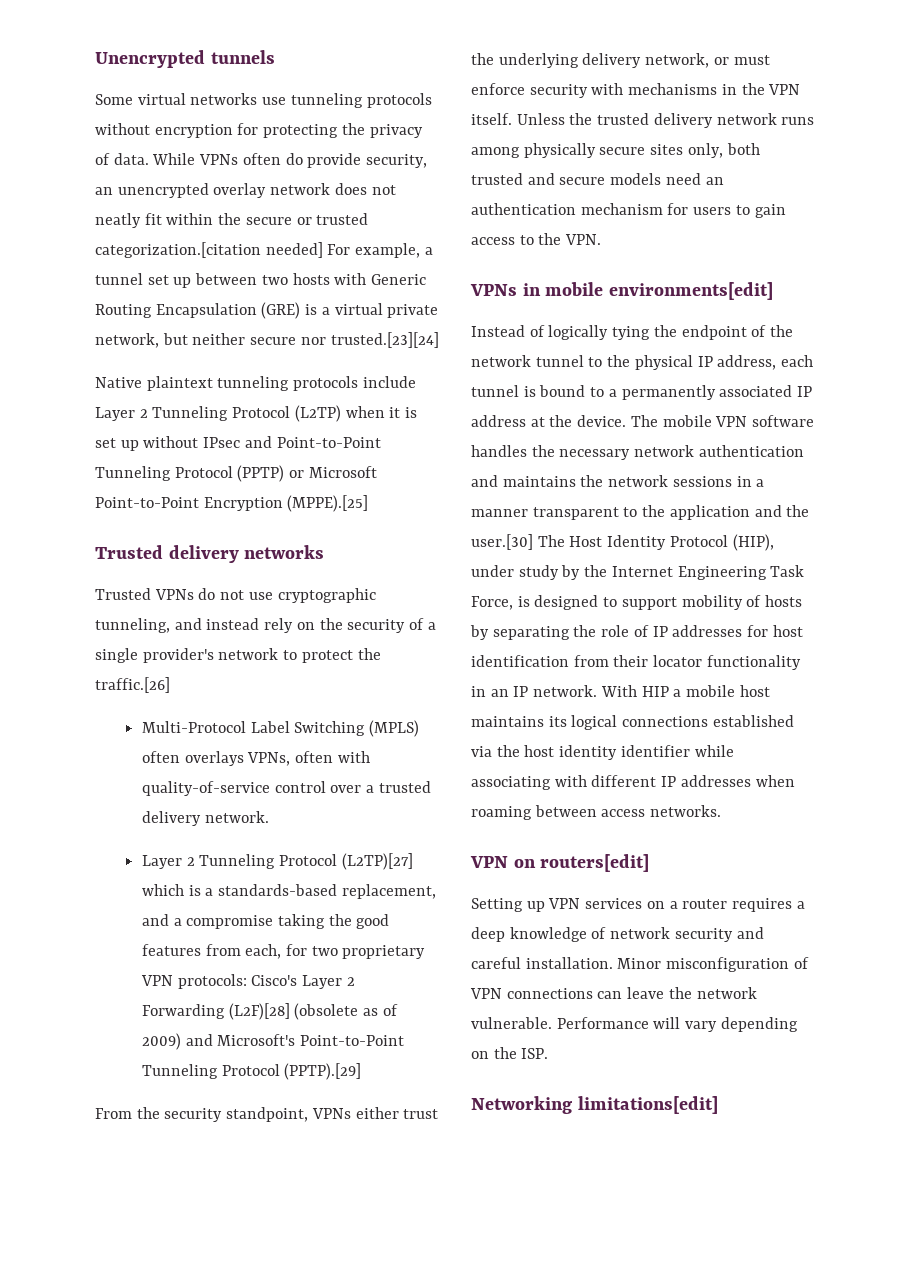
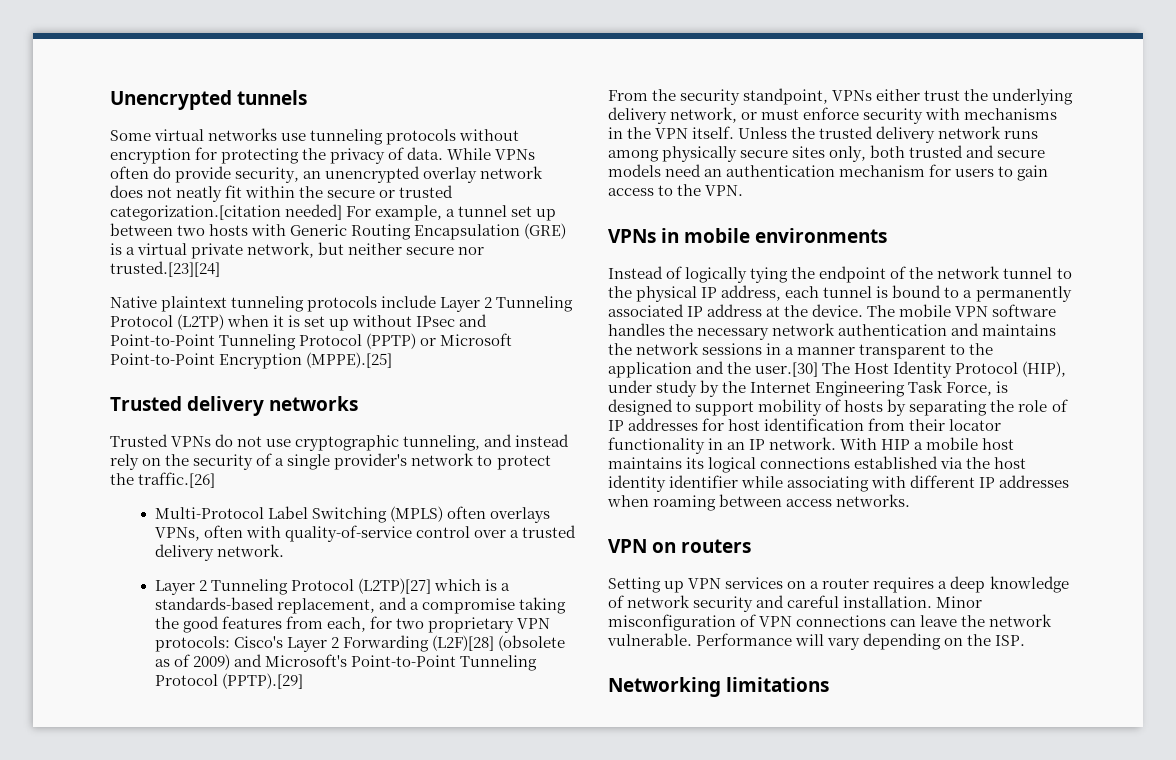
- VPNs in mobile environments[edit]
+ VPNs in mobile environments
- VPN on routers[edit]
+ VPN on routers
- Networking limitations[edit]
+ Networking limitations

